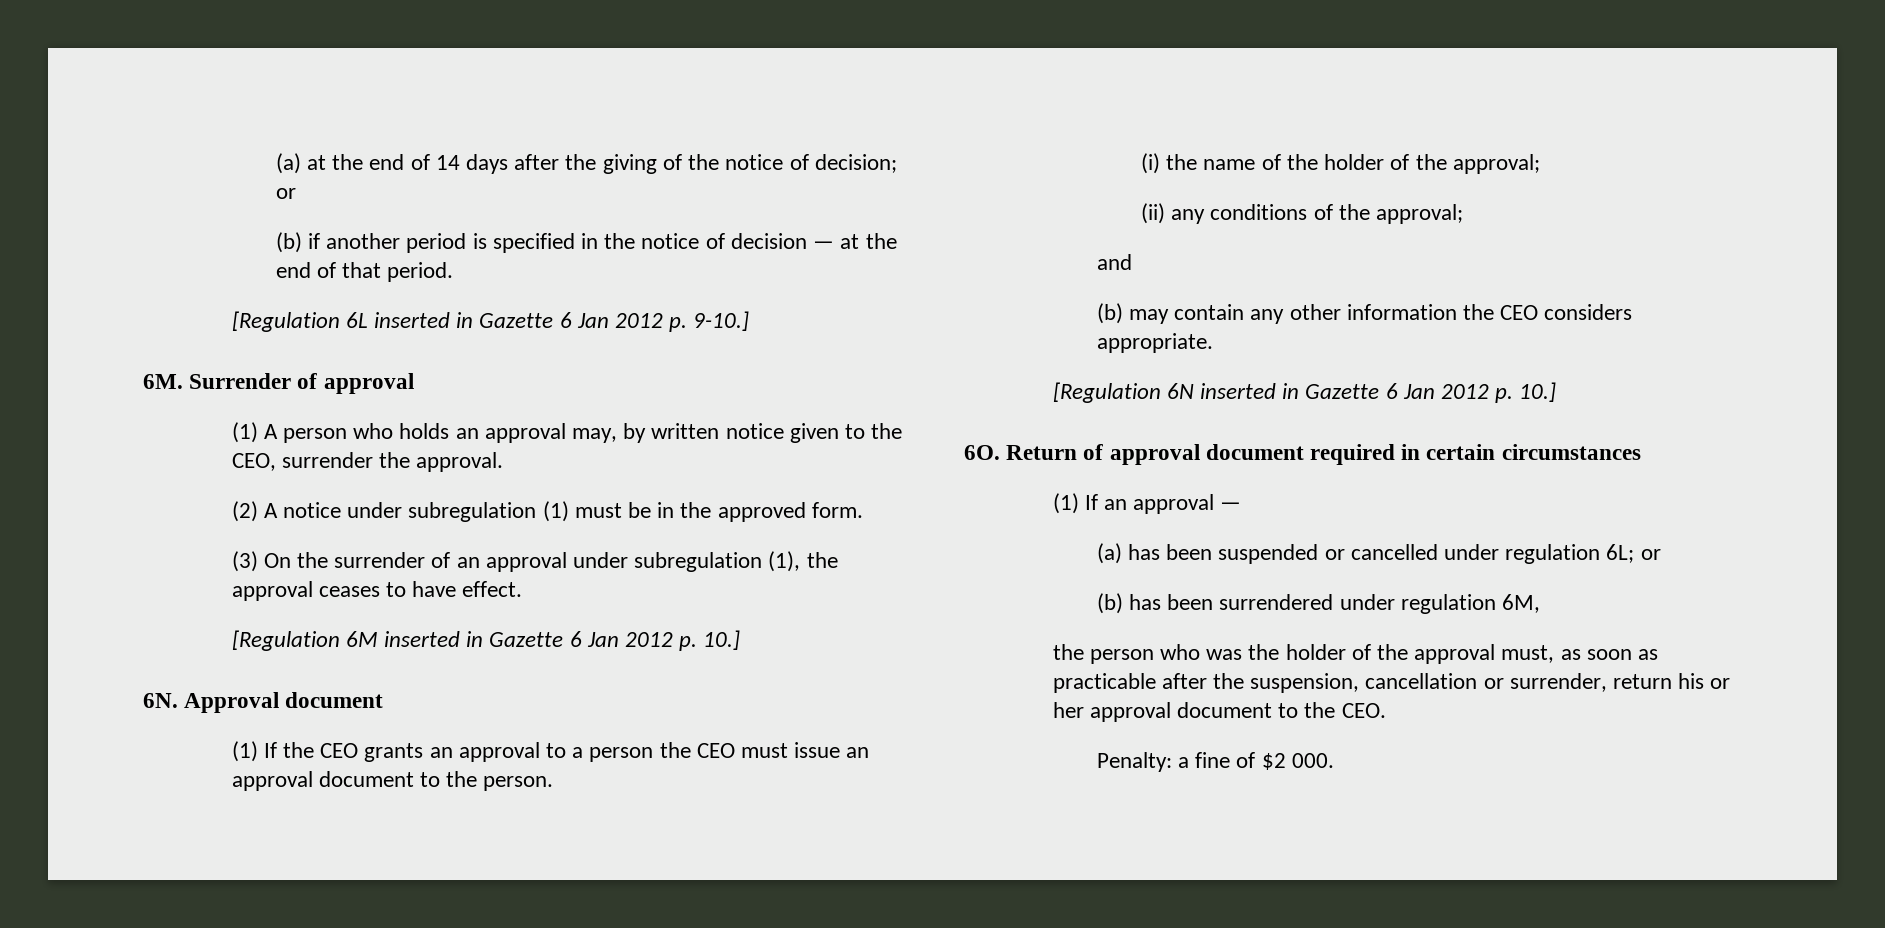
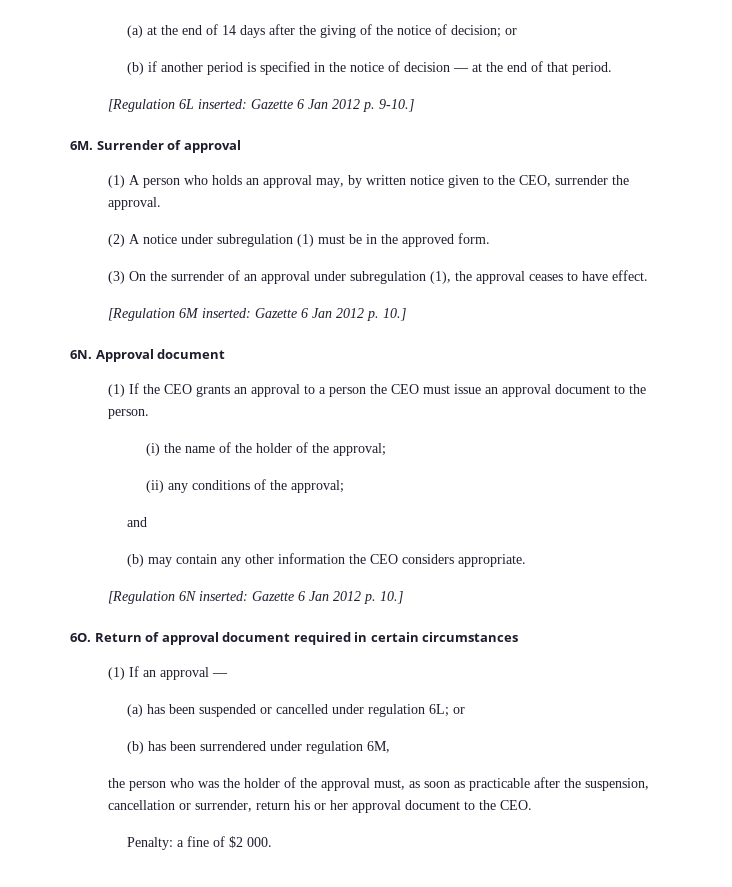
- [Regulation 6L inserted in Gazette 6 Jan 2012 p. 9-10.]
+ [Regulation 6L inserted: Gazette 6 Jan 2012 p. 9-10.]
- [Regulation 6M inserted in Gazette 6 Jan 2012 p. 10.]
+ [Regulation 6M inserted: Gazette 6 Jan 2012 p. 10.]
- [Regulation 6N inserted in Gazette 6 Jan 2012 p. 10.]
+ [Regulation 6N inserted: Gazette 6 Jan 2012 p. 10.]

